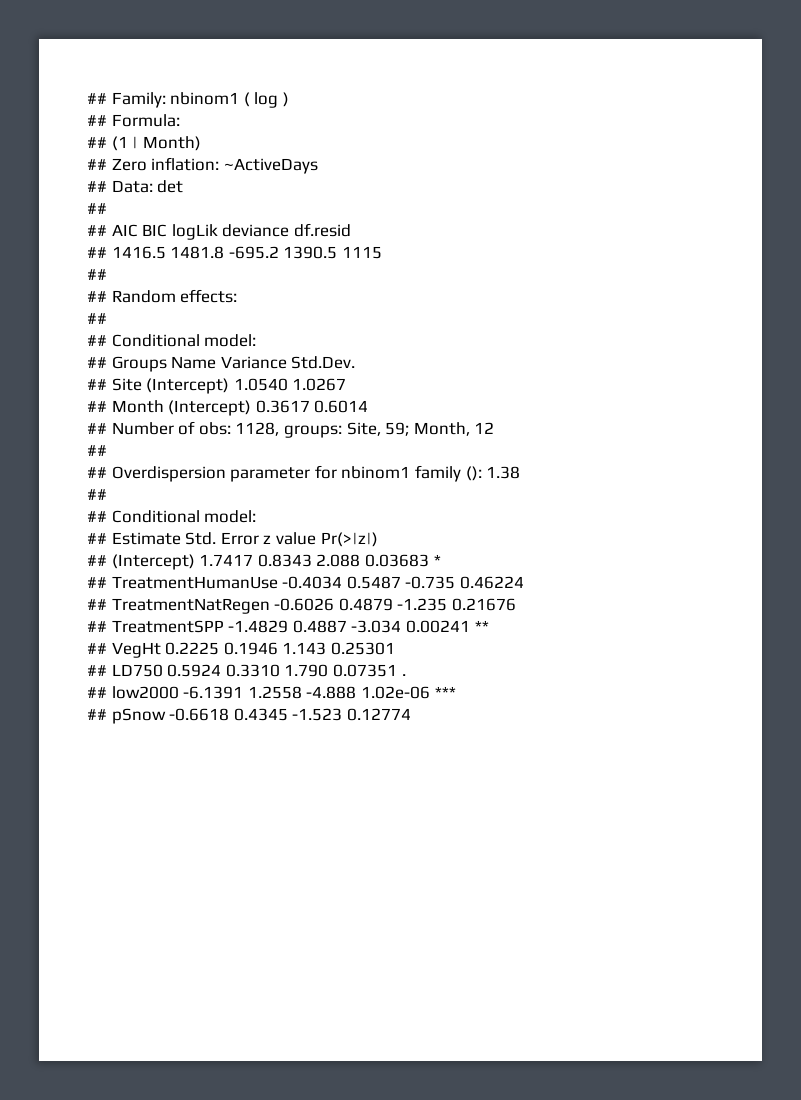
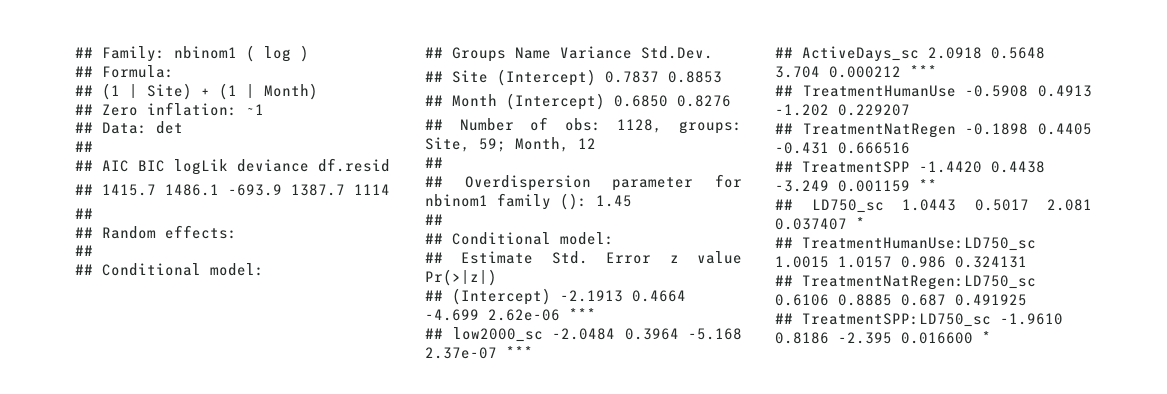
- ## (1 | Month)
+ ## (1 | Site) + (1 | Month)
- ## Zero inflation: ~ActiveDays
+ ## Zero inflation: ~1
- ## 1416.5 1481.8 -695.2 1390.5 1115
+ ## 1415.7 1486.1 -693.9 1387.7 1114
- ## Site (Intercept) 1.0540 1.0267
+ ## Site (Intercept) 0.7837 0.8853
- ## Month (Intercept) 0.3617 0.6014
+ ## Month (Intercept) 0.6850 0.8276
- ## Overdispersion parameter for nbinom1 family (): 1.38
+ ## Overdispersion parameter for nbinom1 family (): 1.45
- ## (Intercept) 1.7417 0.8343 2.088 0.03683 *
- ## TreatmentHumanUse -0.4034 0.5487 -0.735 0.46224
- ## TreatmentNatRegen -0.6026 0.4879 -1.235 0.21676
- ## TreatmentSPP -1.4829 0.4887 -3.034 0.00241 **
- ## VegHt 0.2225 0.1946 1.143 0.25301
- ## LD750 0.5924 0.3310 1.790 0.07351 .
- ## low2000 -6.1391 1.2558 -4.888 1.02e-06 ***
- ## pSnow -0.6618 0.4345 -1.523 0.12774
+ ## (Intercept) -2.1913 0.4664 -4.699 2.62e-06 ***
+ ## low2000_sc -2.0484 0.3964 -5.168 2.37e-07 ***
+ ## ActiveDays_sc 2.0918 0.5648 3.704 0.000212 ***
+ ## TreatmentHumanUse -0.5908 0.4913 -1.202 0.229207
+ ## TreatmentNatRegen -0.1898 0.4405 -0.431 0.666516
+ ## TreatmentSPP -1.4420 0.4438 -3.249 0.001159 **
+ ## LD750_sc 1.0443 0.5017 2.081 0.037407 *
+ ## TreatmentHumanUse:LD750_sc 1.0015 1.0157 0.986 0.324131
+ ## TreatmentNatRegen:LD750_sc 0.6106 0.8885 0.687 0.491925
+ ## TreatmentSPP:LD750_sc -1.9610 0.8186 -2.395 0.016600 *

